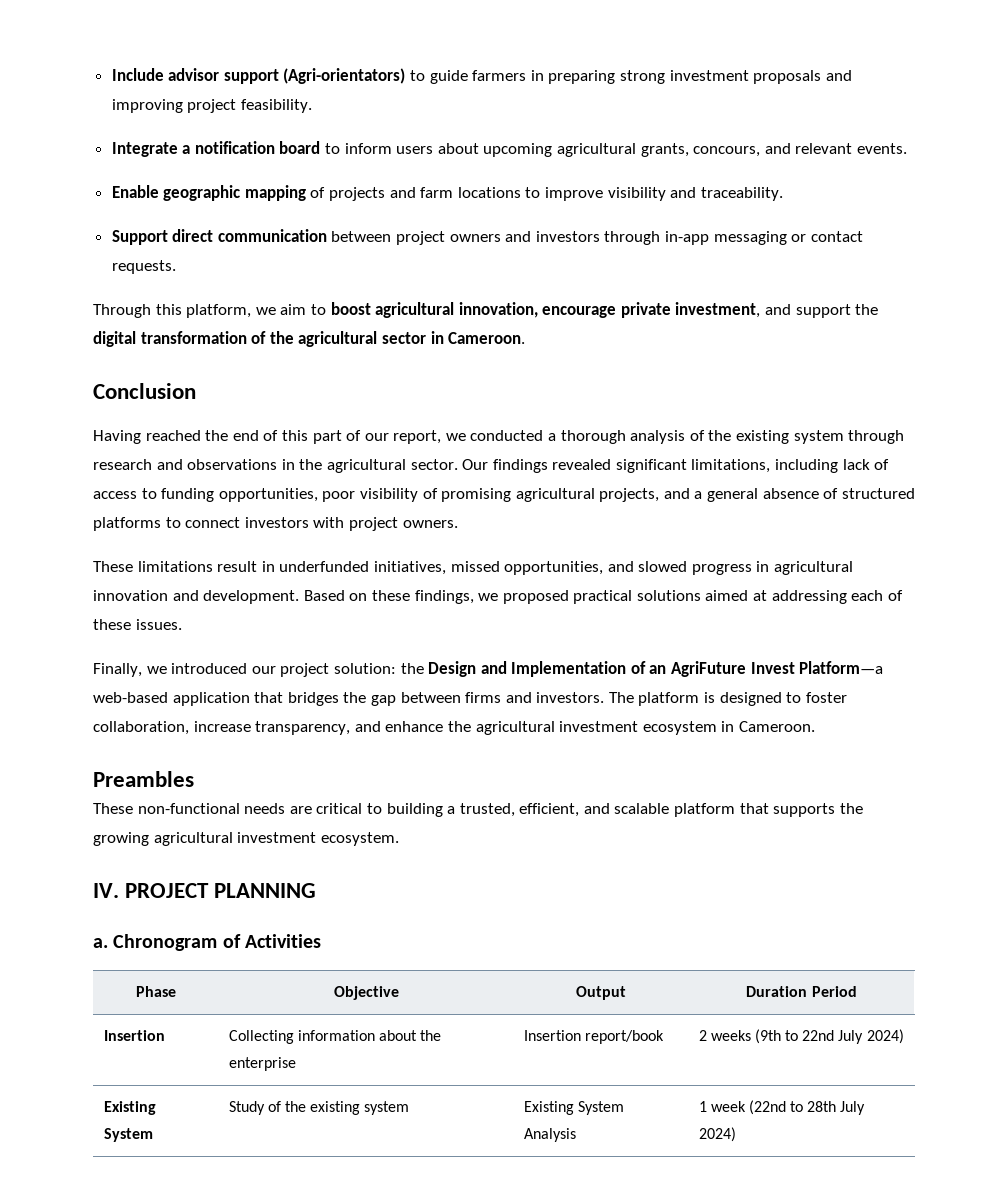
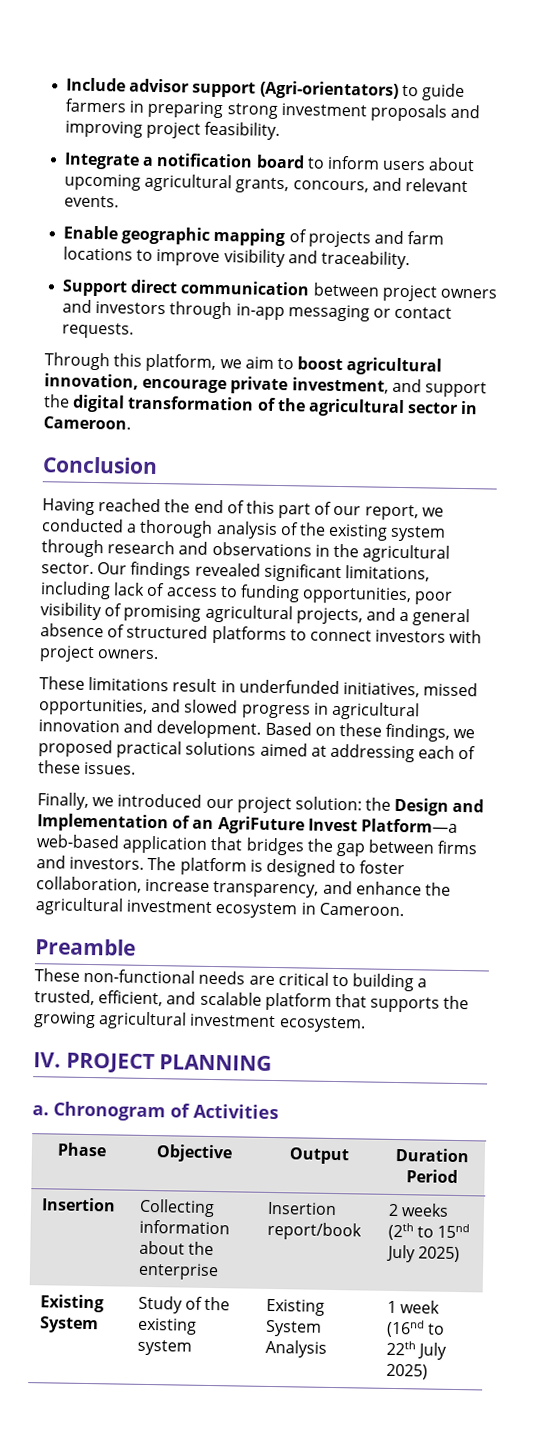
- Preambles
+ Preamble
- Insertion | Collecting information about the enterprise | Insertion report/book | 2 weeks (9th to 22nd July 2024)
+ Insertion | Collecting information about the enterprise | Insertion report/book | 2 weeks (2th to 15nd July 2025)
- Existing System | Study of the existing system | Existing System Analysis | 1 week (22nd to 28th July 2024)
+ Existing System | Study of the existing system | Existing System Analysis | 1 week (16nd to 22th July 2025)

